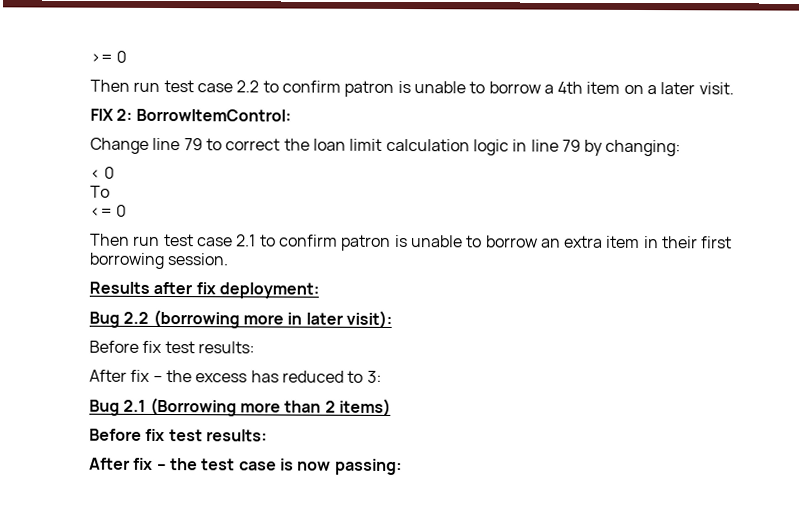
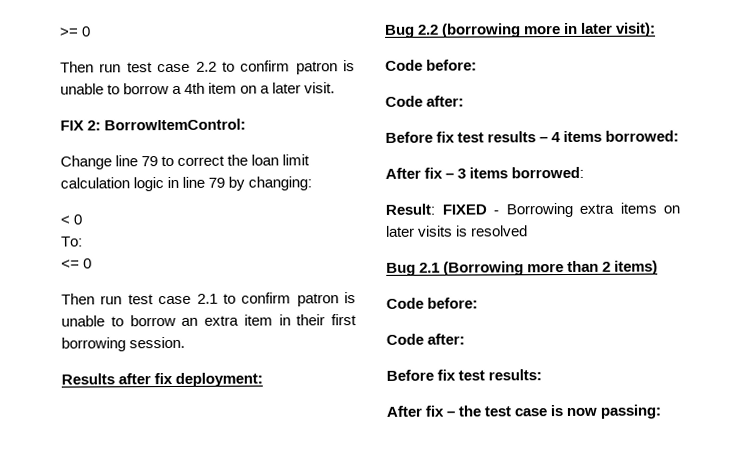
- To
+ To:
  Bug 2.2 (borrowing more in later visit):
- Before fix test results:
- After fix – the excess has reduced to 3:
+ Code before:
+ Code after:
+ Before fix test results – 4 items borrowed:
+ After fix – 3 items borrowed:
+ Result: FIXED - Borrowing extra items on later visits is resolved
  Bug 2.1 (Borrowing more than 2 items)
+ Code before:
+ Code after:

